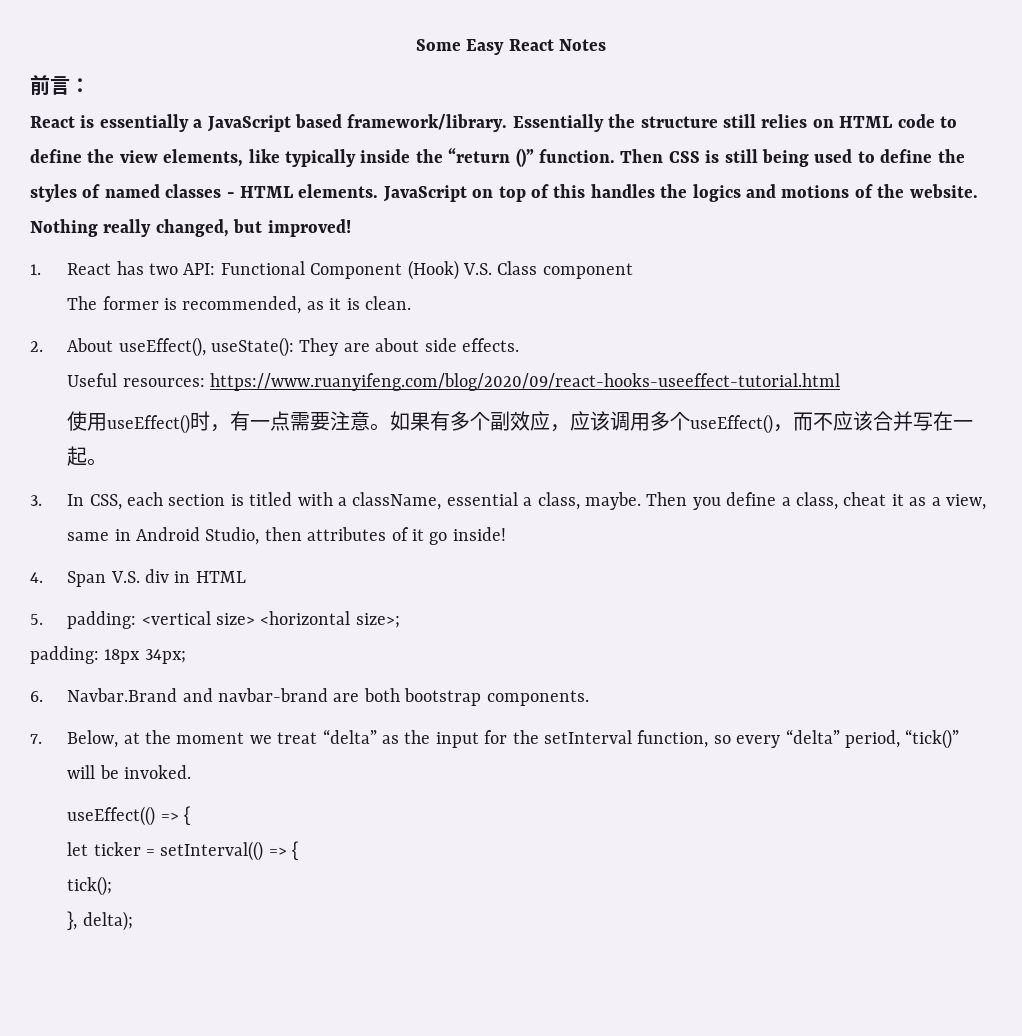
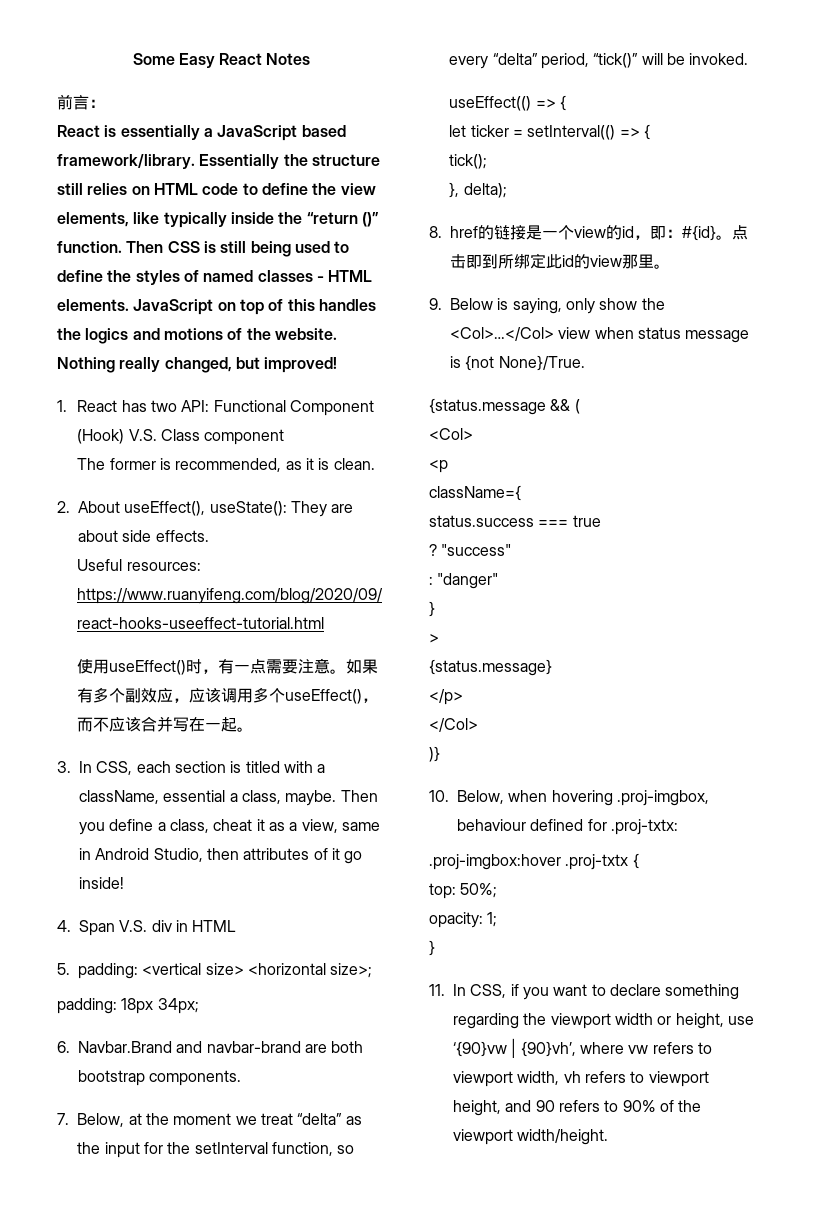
+ 8. href的链接是一个view的id，即：#{id}。点击即到所绑定此id的view那里。
+ 9. Below is saying, only show the <Col>…</Col> view when status message is {not None}/True.
+ {status.message && (
+ <Col>
+ <p
+ className={
+ status.success === true
+ ? "success"
+ : "danger"
+ }
+ >
+ {status.message}
+ </p>
+ </Col>
+ )}
+ 10. Below, when hovering .proj-imgbox, behaviour defined for .proj-txtx:
+ .proj-imgbox:hover .proj-txtx {
+ top: 50%;
+ opacity: 1;
+ }
+ 11. In CSS, if you want to declare something regarding the viewport width or height, use ‘{90}vw | {90}vh’, where vw refers to viewport width, vh refers to viewport height, and 90 refers to 90% of the viewport width/height.

